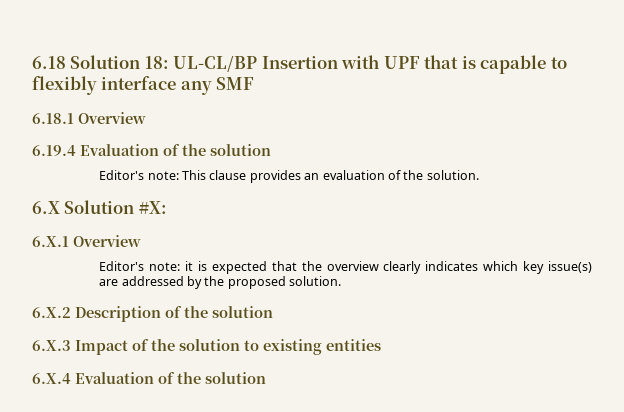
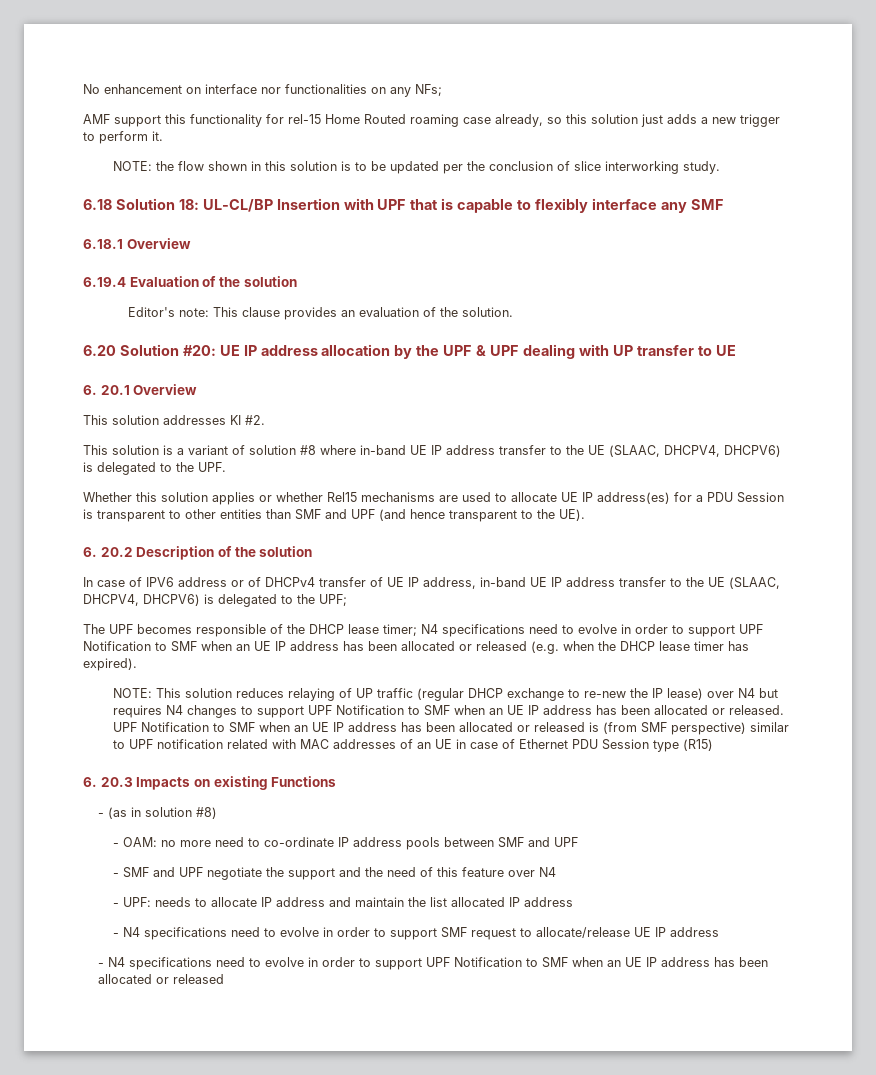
+ No enhancement on interface nor functionalities on any NFs;
+ AMF support this functionality for rel-15 Home Routed roaming case already, so this solution just adds a new trigger to perform it.
+ NOTE: the flow shown in this solution is to be updated per the conclusion of slice interworking study.
- 6.X Solution #X:
- 6.X.1 Overview
- Editor's note: it is expected that the overview clearly indicates which key issue(s) are addressed by the proposed solution.
- 6.X.2 Description of the solution
- 6.X.3 Impact of the solution to existing entities
- 6.X.4 Evaluation of the solution
+ 6.20 Solution #20: UE IP address allocation by the UPF & UPF dealing with UP transfer to UE
+ 6. 20.1 Overview
+ This solution addresses KI #2.
+ This solution is a variant of solution #8 where in-band UE IP address transfer to the UE (SLAAC, DHCPV4, DHCPV6) is delegated to the UPF.
+ Whether this solution applies or whether Rel15 mechanisms are used to allocate UE IP address(es) for a PDU Session is transparent to other entities than SMF and UPF (and hence transparent to the UE).
+ 6. 20.2 Description of the solution
+ In case of IPV6 address or of DHCPv4 transfer of UE IP address, in-band UE IP address transfer to the UE (SLAAC, DHCPV4, DHCPV6) is delegated to the UPF;
+ The UPF becomes responsible of the DHCP lease timer; N4 specifications need to evolve in order to support UPF Notification to SMF when an UE IP address has been allocated or released (e.g. when the DHCP lease timer has expired).
+ NOTE: This solution reduces relaying of UP traffic (regular DHCP exchange to re-new the IP lease) over N4 but requires N4 changes to support UPF Notification to SMF when an UE IP address has been allocated or released. UPF Notification to SMF when an UE IP address has been allocated or released is (from SMF perspective) similar to UPF notification related with MAC addresses of an UE in case of Ethernet PDU Session type (R15)
+ 6. 20.3 Impacts on existing Functions
+ - (as in solution #8)
+ - OAM: no more need to co-ordinate IP address pools between SMF and UPF
+ - SMF and UPF negotiate the support and the need of this feature over N4
+ - UPF: needs to allocate IP address and maintain the list allocated IP address
+ - N4 specifications need to evolve in order to support SMF request to allocate/release UE IP address
+ - N4 specifications need to evolve in order to support UPF Notification to SMF when an UE IP address has been allocated or released

